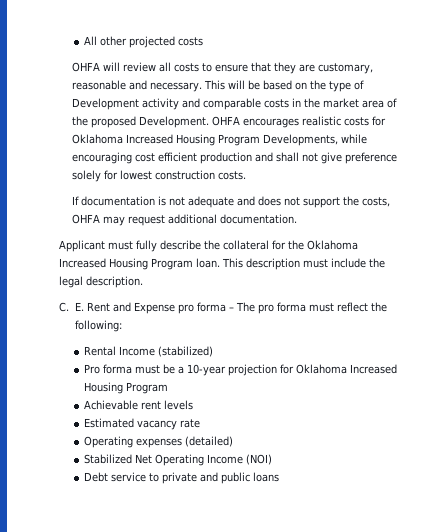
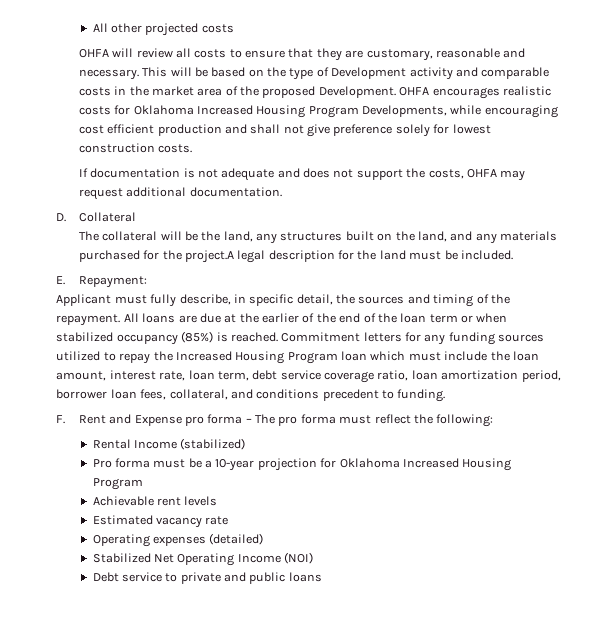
- Applicant must fully describe the collateral for the Oklahoma Increased Housing Program loan. This description must include the legal description.
- C. E. Rent and Expense pro forma – The pro forma must reflect the following:
+ D. Collateral
+ The collateral will be the land, any structures built on the land, and any materials purchased for the project.A legal description for the land must be included.
+ E. Repayment:
+ Applicant must fully describe, in specific detail, the sources and timing of the repayment. All loans are due at the earlier of the end of the loan term or when stabilized occupancy (85%) is reached. Commitment letters for any funding sources utilized to repay the Increased Housing Program loan which must include the loan amount, interest rate, loan term, debt service coverage ratio, loan amortization period, borrower loan fees, collateral, and conditions precedent to funding.
+ F. Rent and Expense pro forma – The pro forma must reflect the following:

